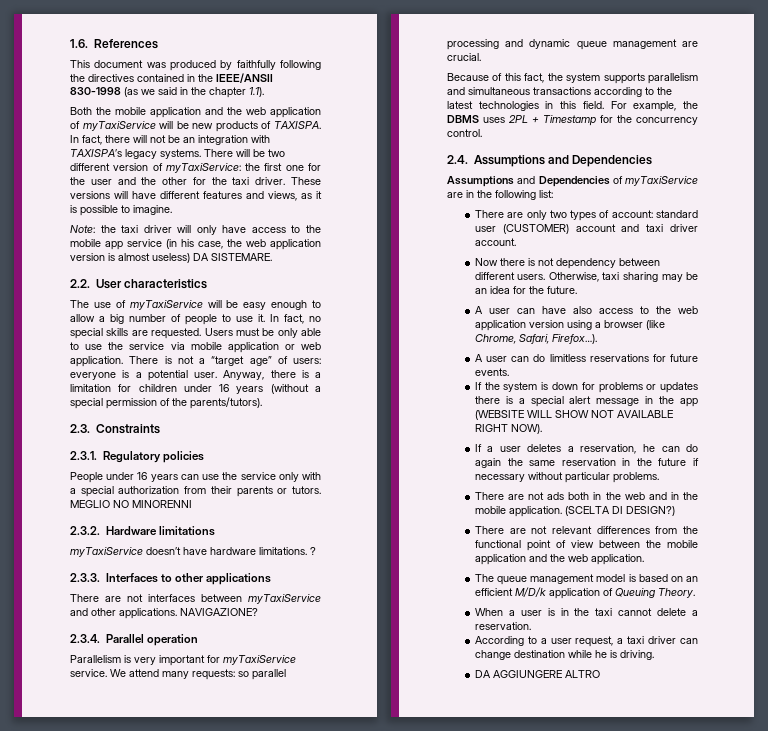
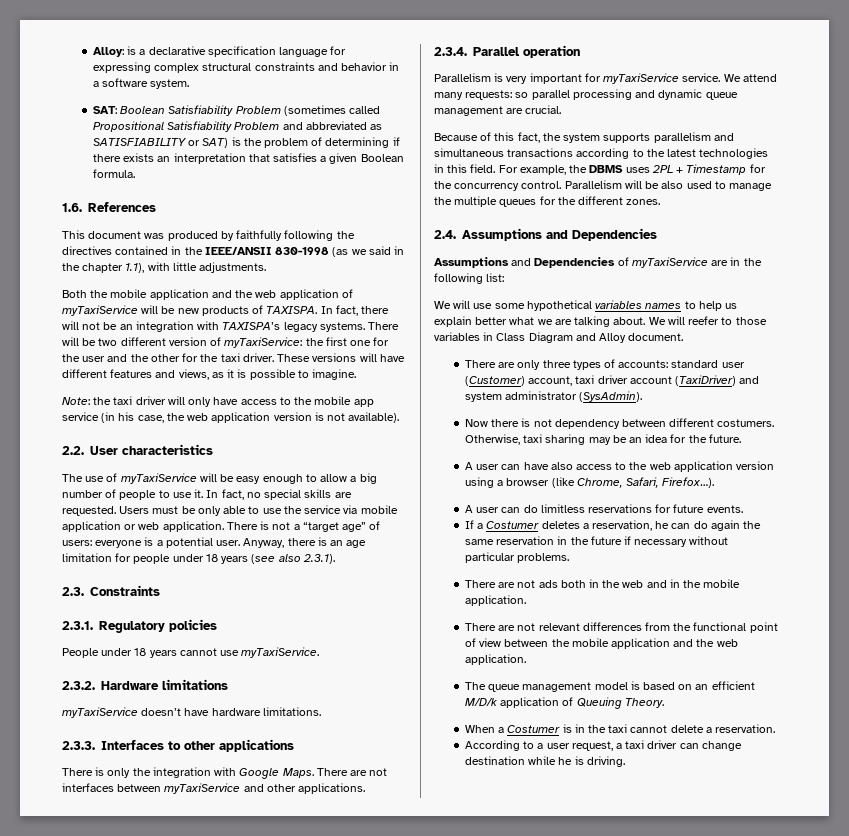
+ Alloy: is a declarative specification language for expressing complex structural constraints and behavior in a software system.
+ SAT: Boolean Satisfiability Problem (sometimes called Propositional Satisfiability Problem and abbreviated as SATISFIABILITY or SAT) is the problem of determining if there exists an interpretation that satisfies a given Boolean formula.
- This document was produced by faithfully following the directives contained in the IEEE/ANSII 830-1998 (as we said in the chapter 1.1).
+ This document was produced by faithfully following the directives contained in the IEEE/ANSII 830-1998 (as we said in the chapter 1.1), with little adjustments.
- Note: the taxi driver will only have access to the mobile app service (in his case, the web application version is almost useless) DA SISTEMARE.
+ Note: the taxi driver will only have access to the mobile app service (in his case, the web application version is not available).
- Anyway, there is a limitation for children under 16 years (without a special permission of the parents/tutors).
+ Anyway, there is an age limitation for people under 18 years (see also 2.3.1).
- People under 16 years can use the service only with a special authorization from their parents or tutors. MEGLIO NO MINORENNI
+ People under 18 years cannot use myTaxiService.
- ?
- There are not interfaces between myTaxiService and other applications. NAVIGAZIONE?
+ There is only the integration with Google Maps. There are not interfaces between myTaxiService and other applications.
+ Parallelism will be also used to manage the multiple queues for the different zones.
+ We will use some hypothetical variables names to help us explain better what we are talking about. We will reefer to those variables in Class Diagram and Alloy document.
- There are only two types of account: standard user (CUSTOMER) account and taxi driver account.
+ There are only three types of accounts: standard user (Customer) account, taxi driver account (TaxiDriver) and system administrator (SysAdmin).
- Now there is not dependency between different users.
+ Now there is not dependency between different costumers.
- If the system is down for problems or updates there is a special alert message in the app (WEBSITE WILL SHOW NOT AVAILABLE RIGHT NOW).
- If a user deletes a reservation, he can do again the same reservation in the future if necessary without particular problems.
+ If a Costumer deletes a reservation, he can do again the same reservation in the future if necessary without particular problems.
- (SCELTA DI DESIGN?)
- When a user is in the taxi cannot delete a reservation.
+ When a Costumer is in the taxi cannot delete a reservation.
- DA AGGIUNGERE ALTRO

